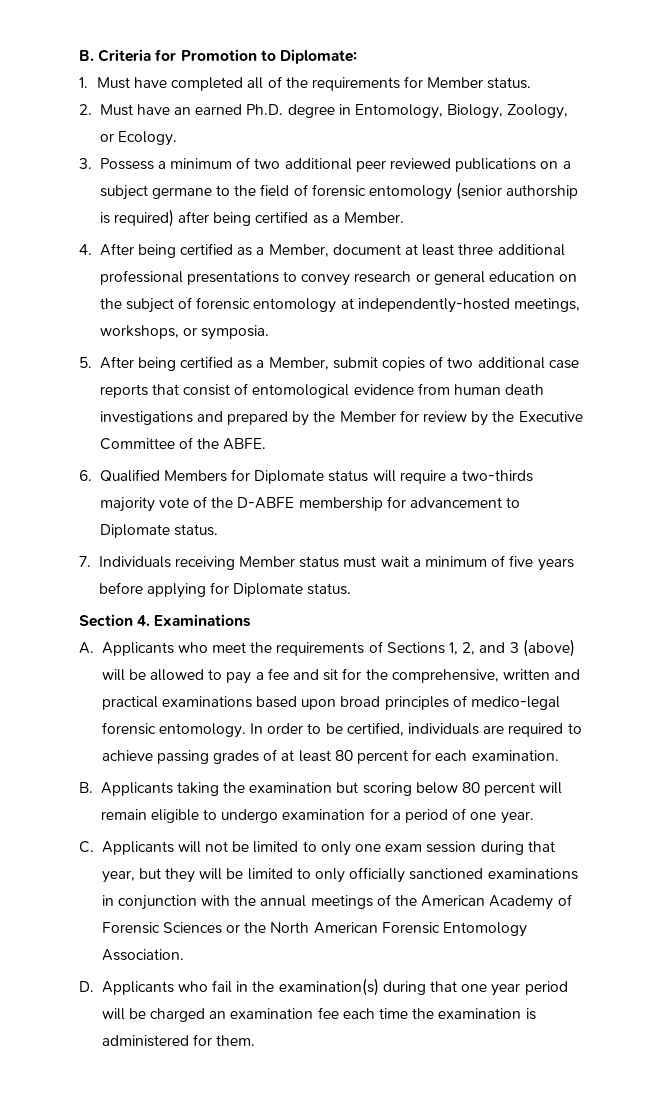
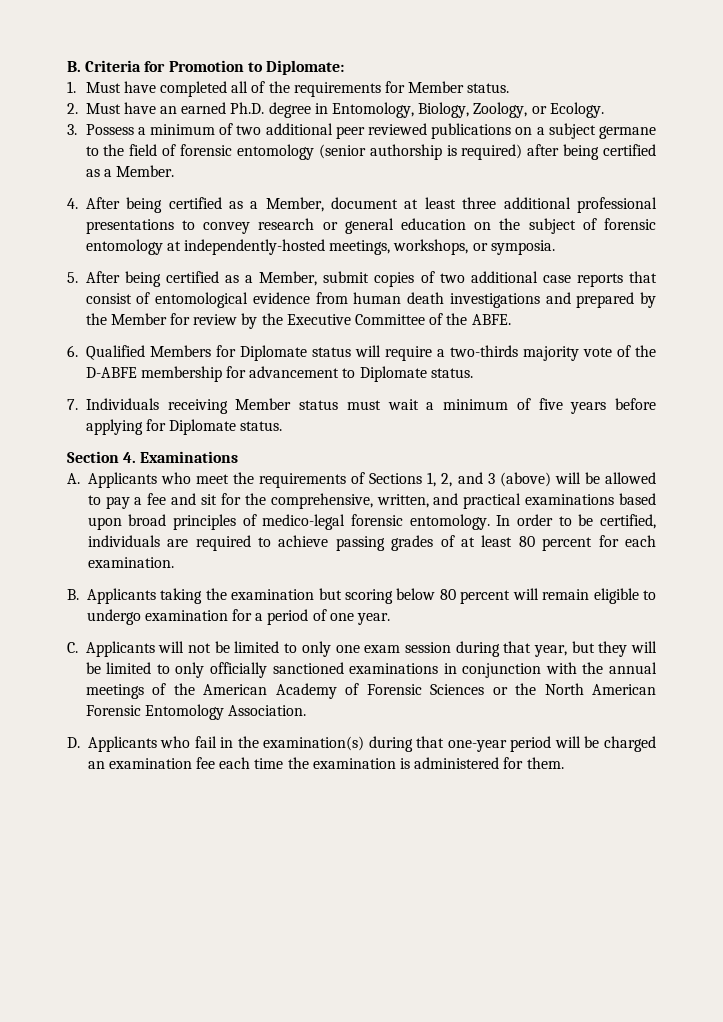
- A. Applicants who meet the requirements of Sections 1, 2, and 3 (above) will be allowed to pay a fee and sit for the comprehensive, written and practical examinations based upon broad principles of medico-legal forensic entomology.
+ A. Applicants who meet the requirements of Sections 1, 2, and 3 (above) will be allowed to pay a fee and sit for the comprehensive, written, and practical examinations based upon broad principles of medico-legal forensic entomology.
- D. Applicants who fail in the examination(s) during that one year period will be charged an examination fee each time the examination is administered for them.
+ D. Applicants who fail in the examination(s) during that one-year period will be charged an examination fee each time the examination is administered for them.

